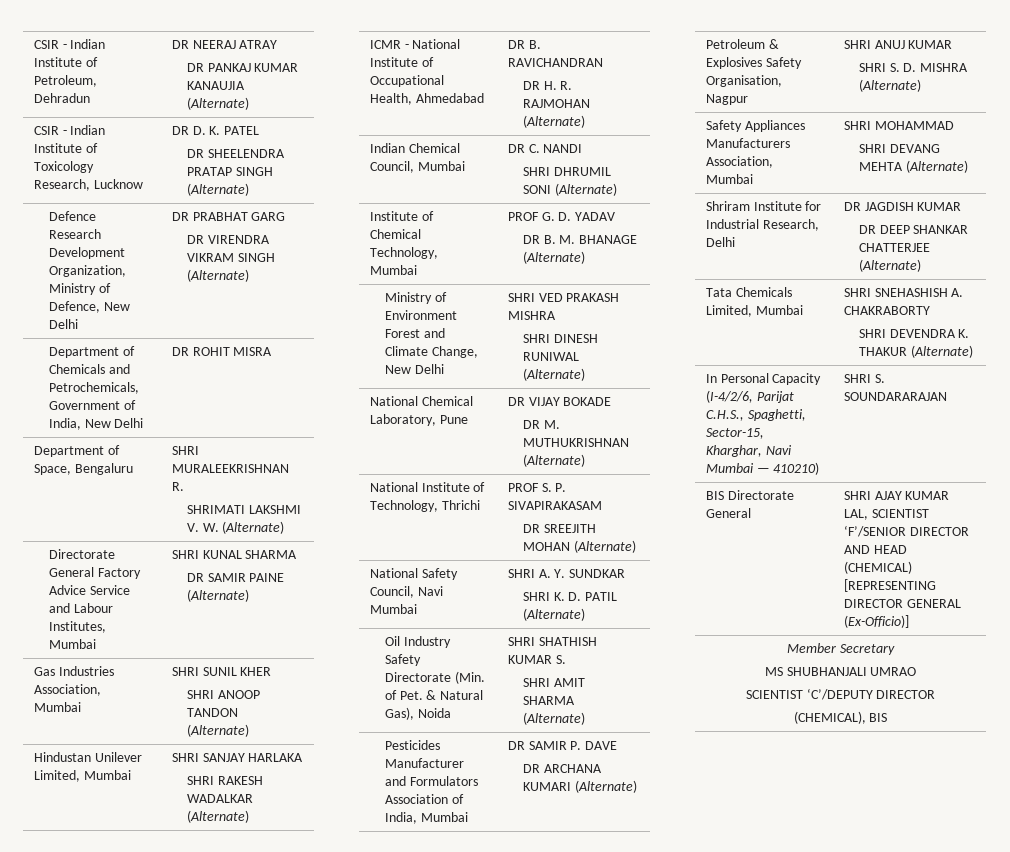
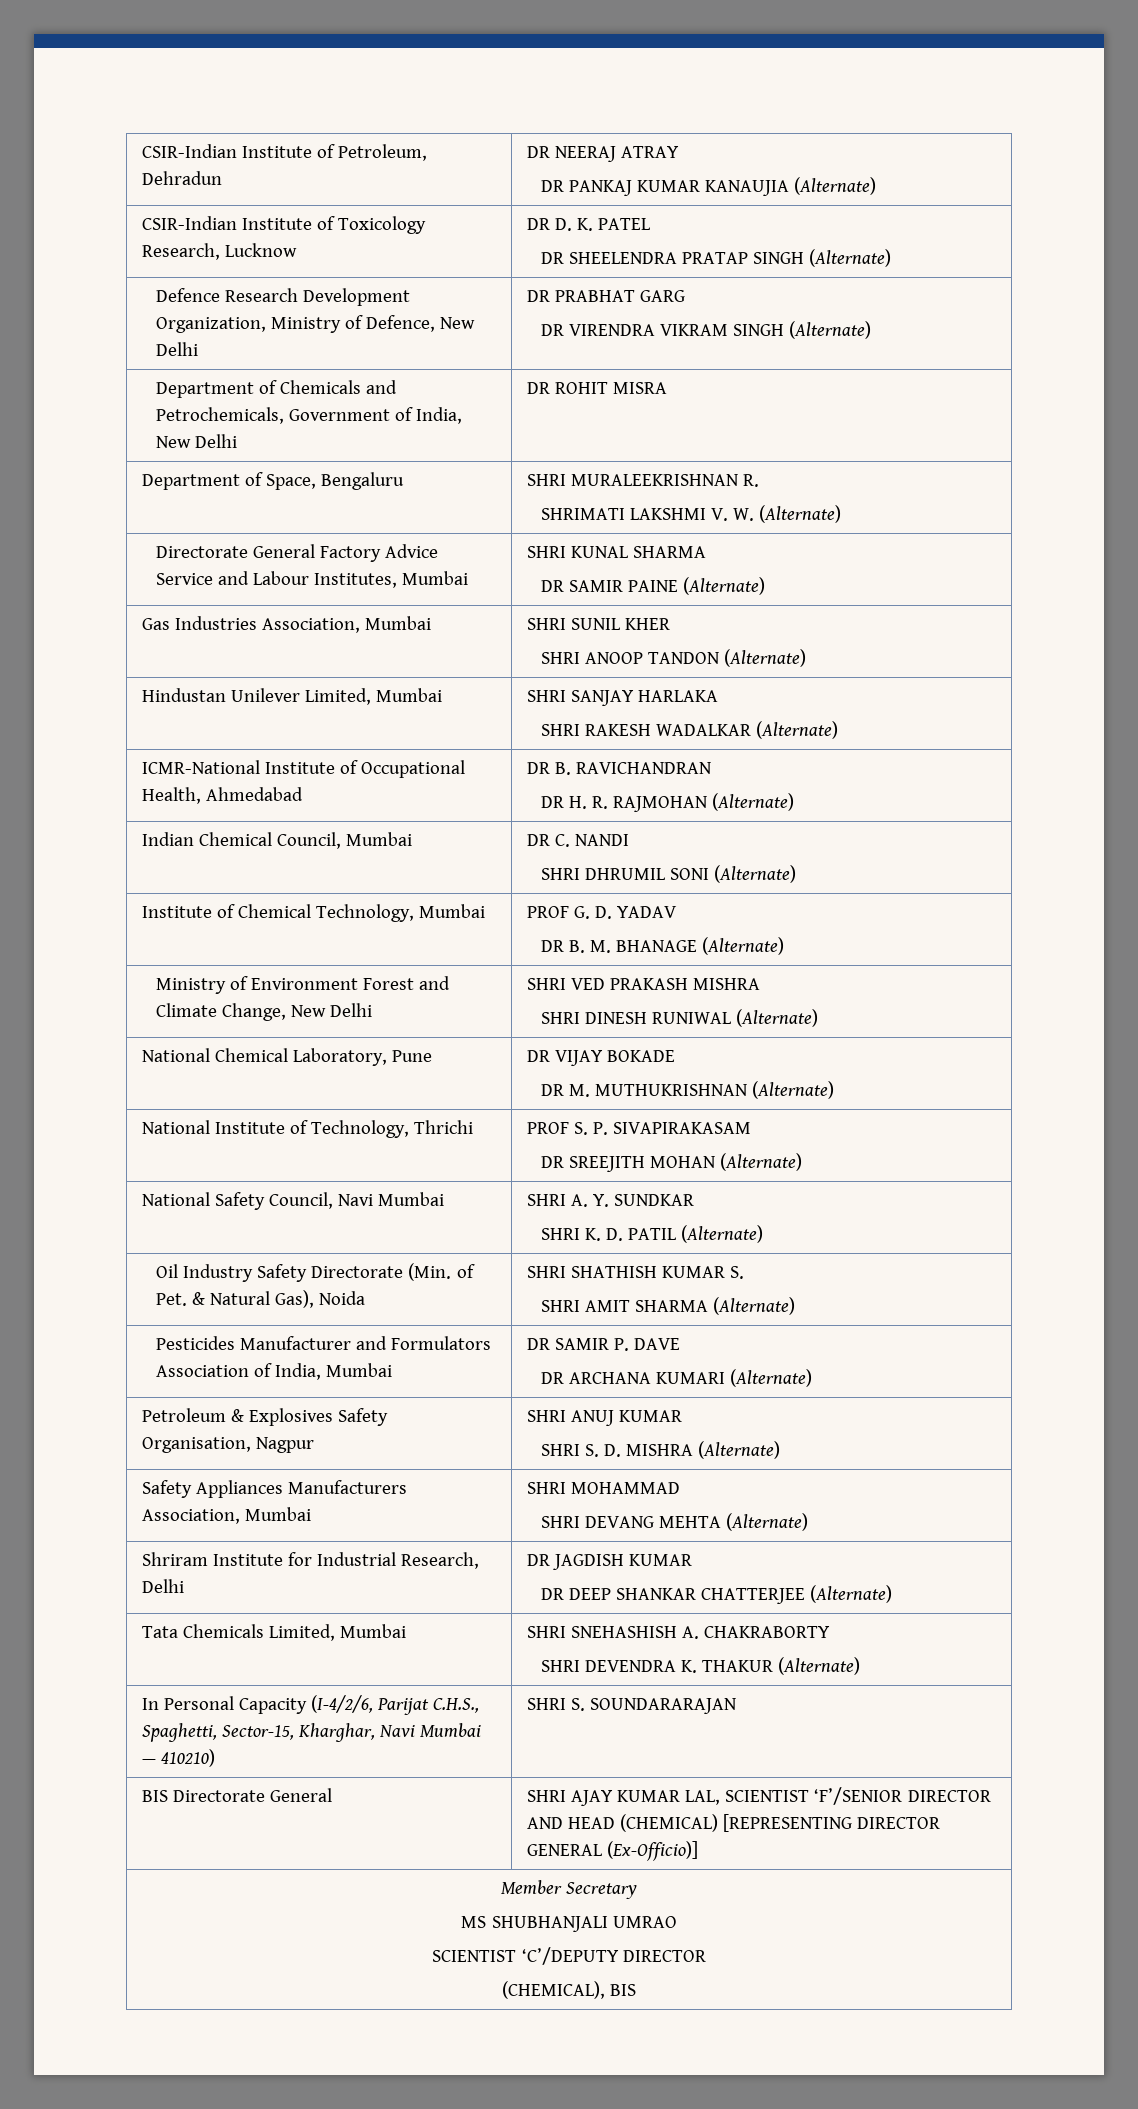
- CSIR - Indian Institute of Petroleum, Dehradun | DR NEERAJ ATRAY
+ CSIR-Indian Institute of Petroleum, Dehradun | DR NEERAJ ATRAY
- CSIR - Indian Institute of Toxicology Research, Lucknow | DR D. K. PATEL
+ CSIR-Indian Institute of Toxicology Research, Lucknow | DR D. K. PATEL
- ICMR - National Institute of Occupational Health, Ahmedabad | DR B. RAVICHANDRAN
+ ICMR-National Institute of Occupational Health, Ahmedabad | DR B. RAVICHANDRAN

